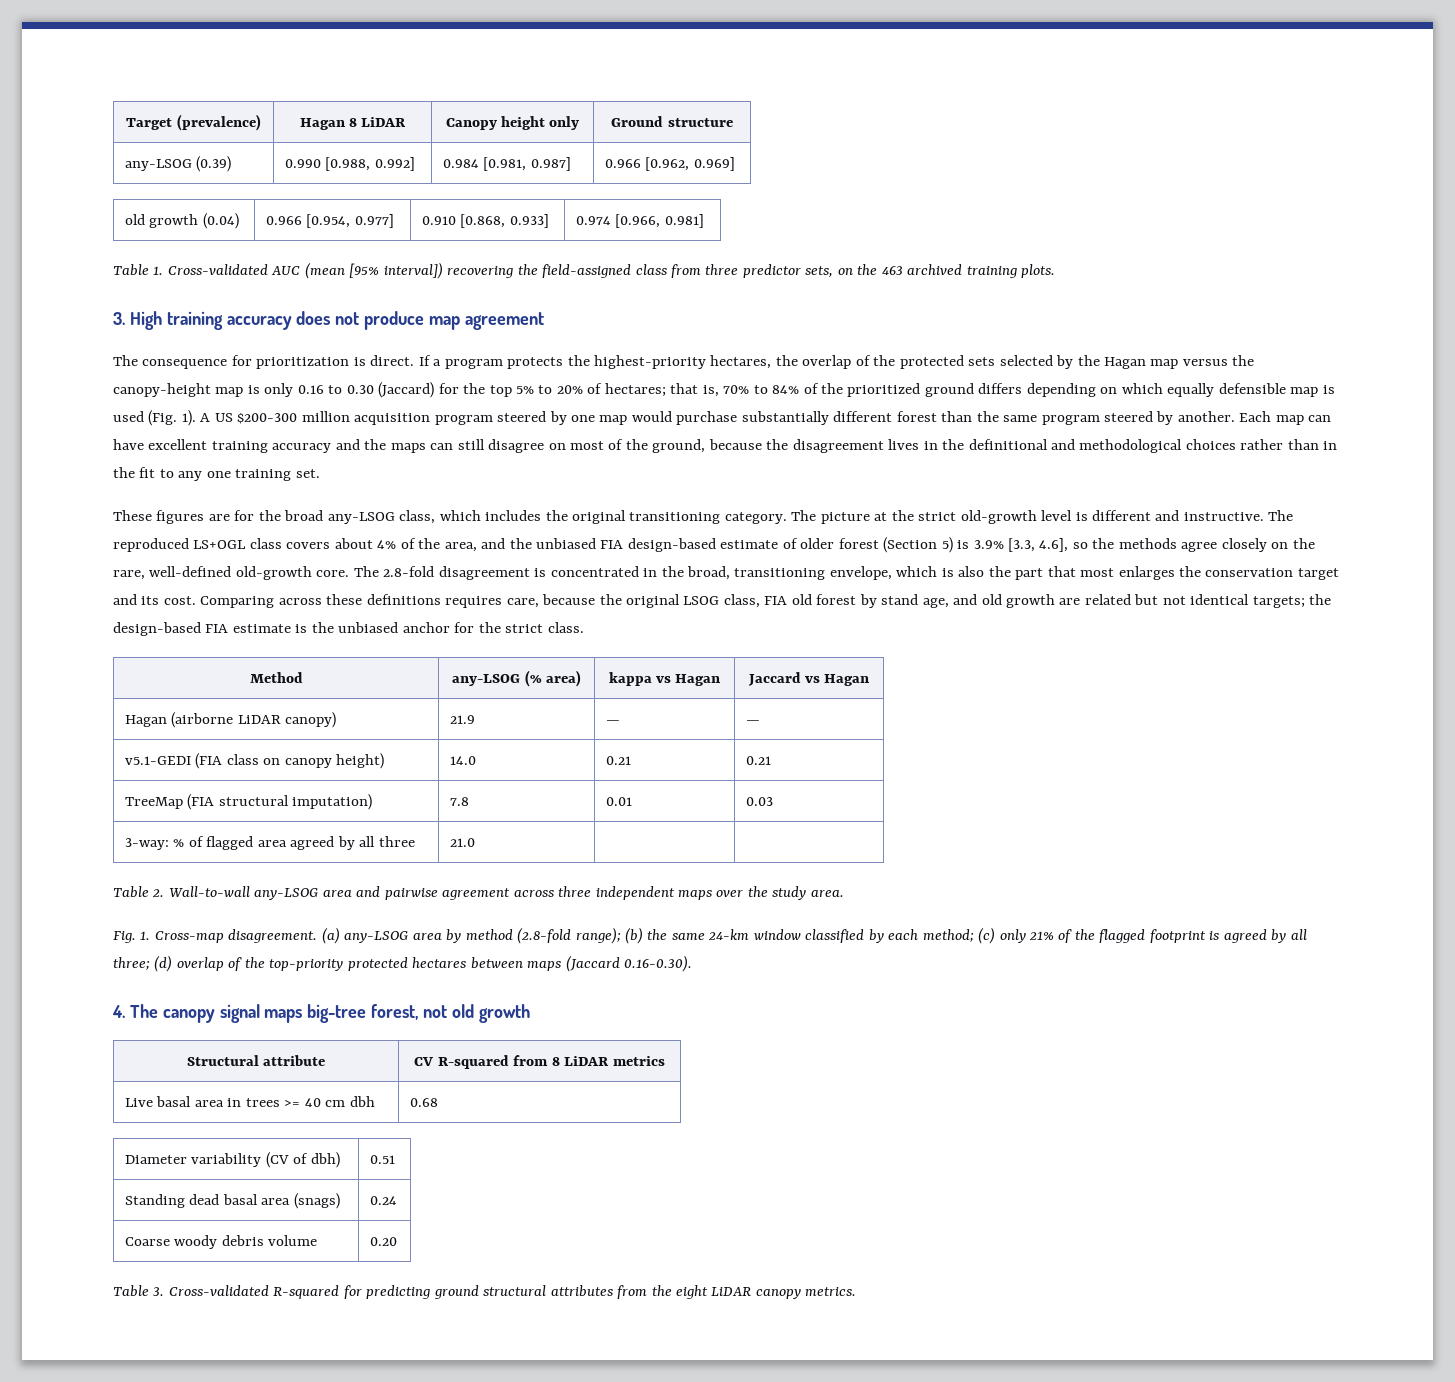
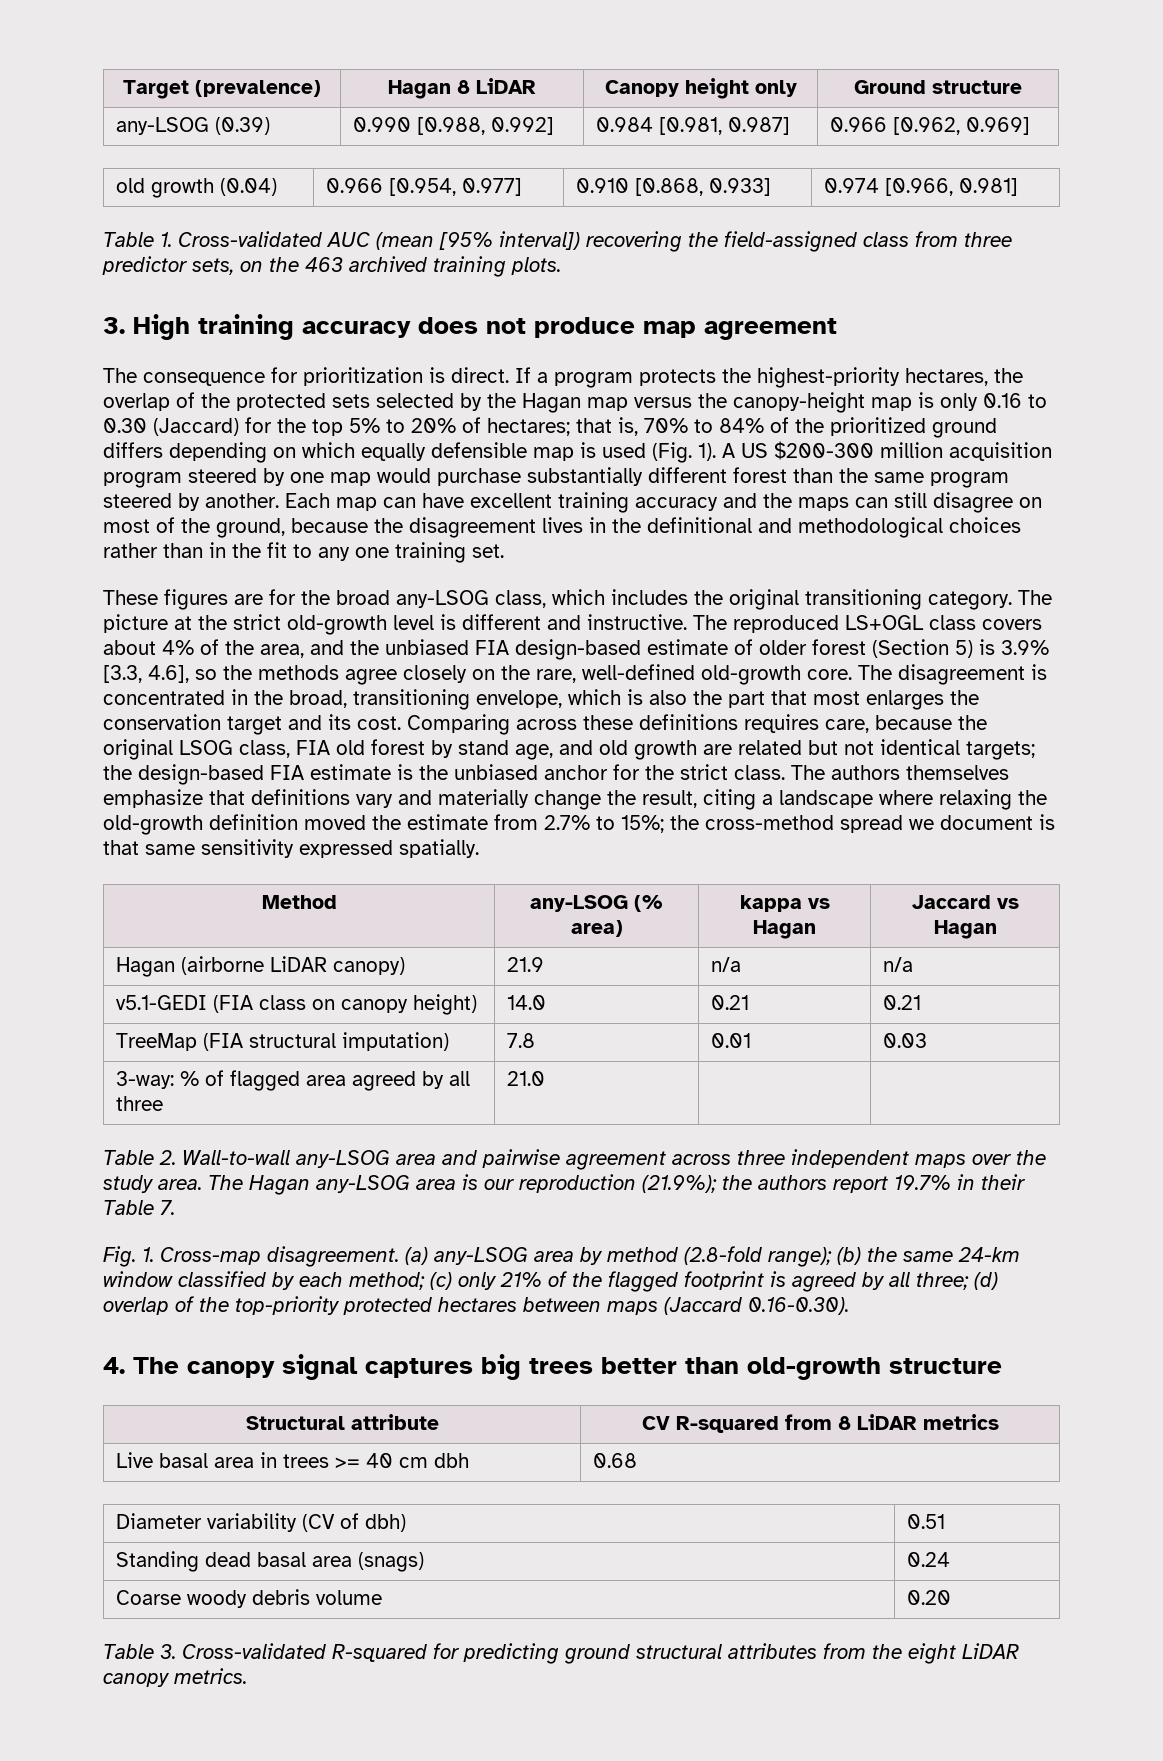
- The 2.8-fold disagreement is concentrated in the broad, transitioning envelope, which is also the part that most enlarges the conservation target and its cost.
+ The disagreement is concentrated in the broad, transitioning envelope, which is also the part that most enlarges the conservation target and its cost.
+ The authors themselves emphasize that definitions vary and materially change the result, citing a landscape where relaxing the old-growth definition moved the estimate from 2.7% to 15%; the cross-method spread we document is that same sensitivity expressed spatially.
- Hagan (airborne LiDAR canopy) | 21.9 | — | —
+ Hagan (airborne LiDAR canopy) | 21.9 | n/a | n/a
+ The Hagan any-LSOG area is our reproduction (21.9%); the authors report 19.7% in their Table 7.
- 4. The canopy signal maps big-tree forest, not old growth
+ 4. The canopy signal captures big trees better than old-growth structure

